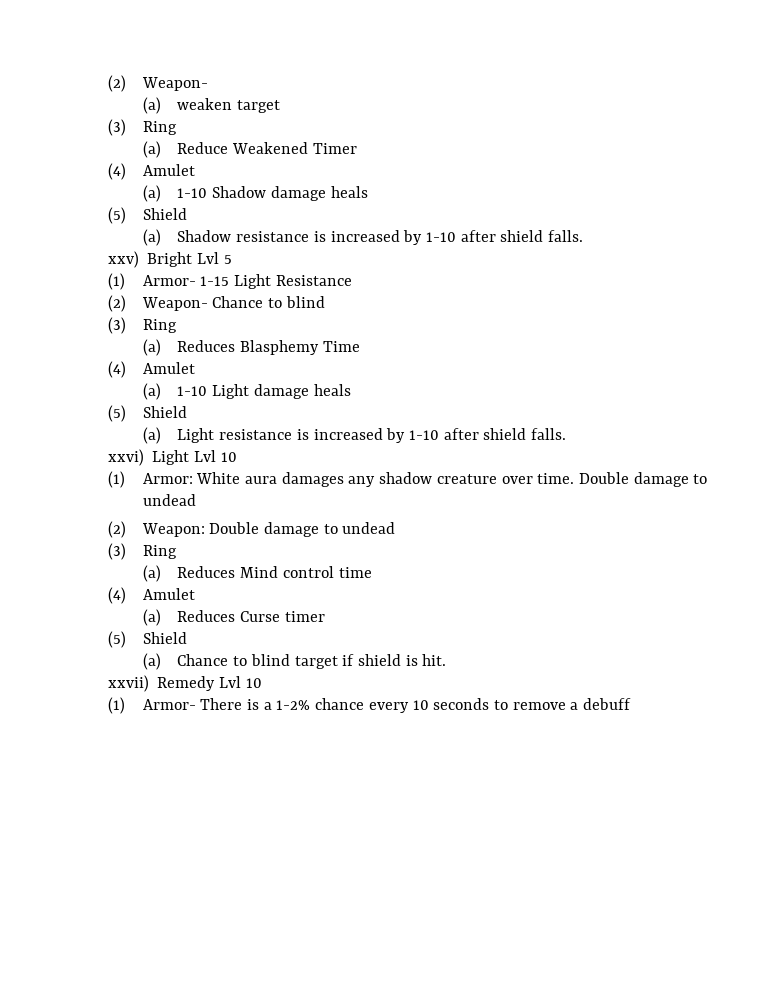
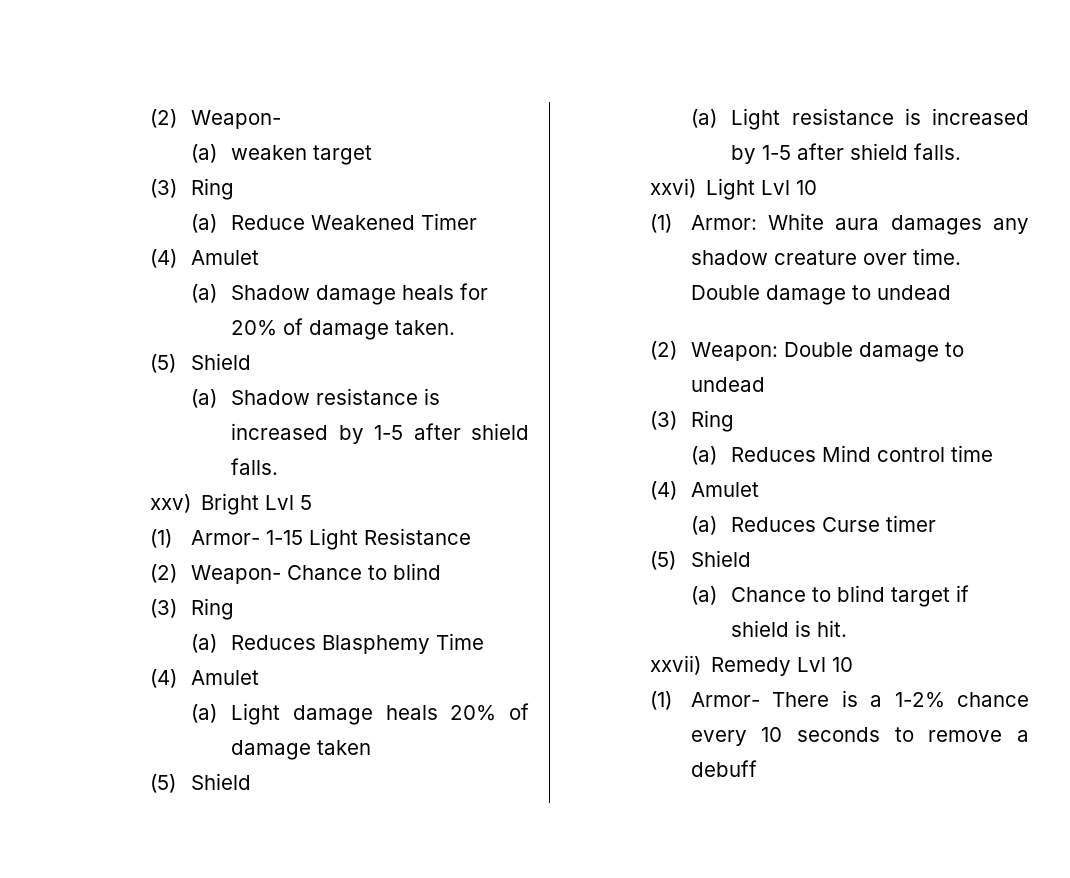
- (a) 1-10 Shadow damage heals
+ (a) Shadow damage heals for 20% of damage taken.
- (a) Shadow resistance is increased by 1-10 after shield falls.
+ (a) Shadow resistance is increased by 1-5 after shield falls.
- (a) 1-10 Light damage heals
+ (a) Light damage heals 20% of damage taken
- (a) Light resistance is increased by 1-10 after shield falls.
+ (a) Light resistance is increased by 1-5 after shield falls.

